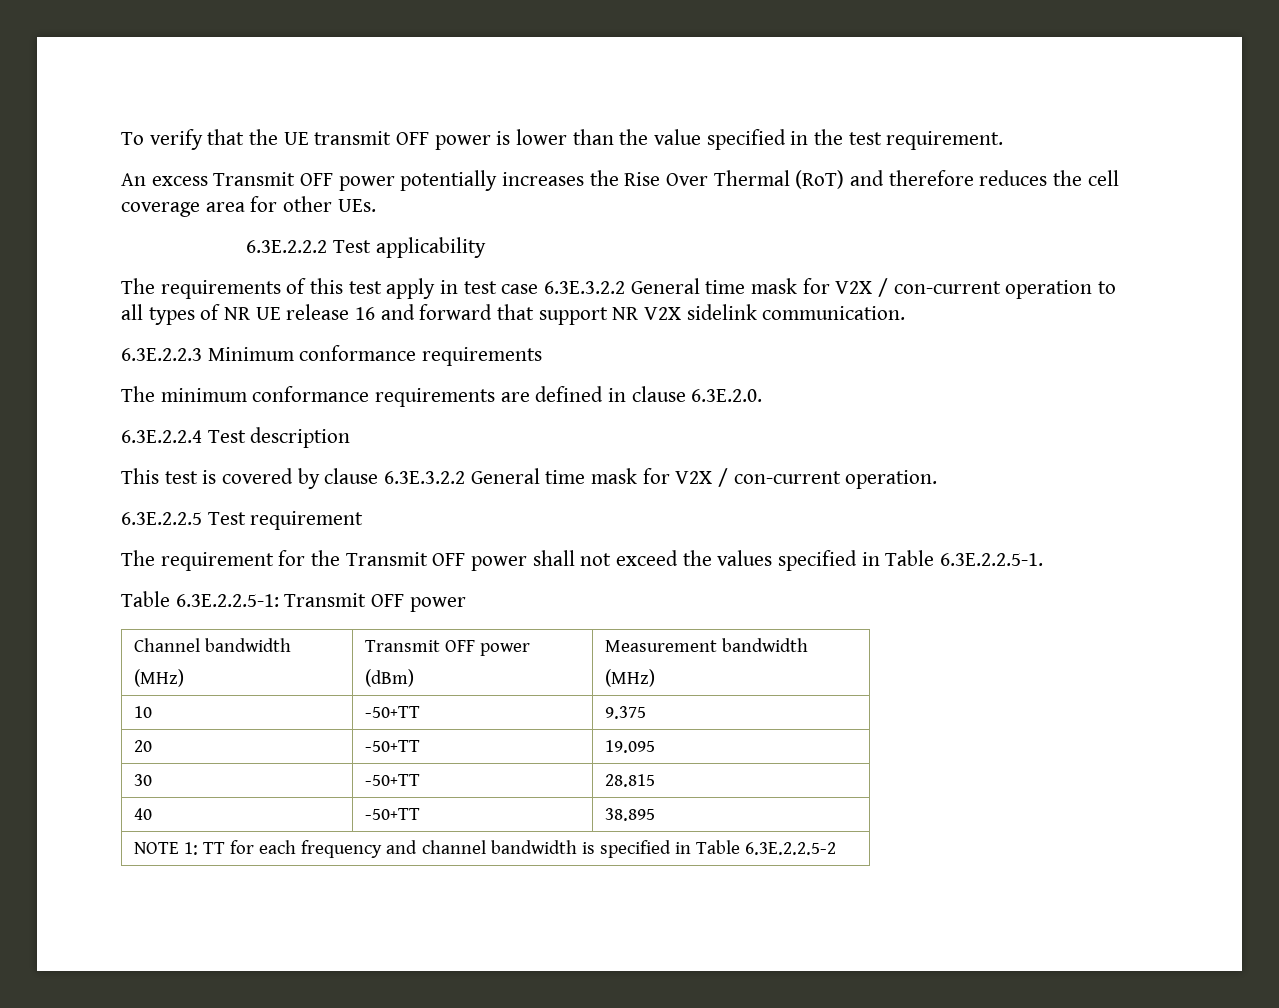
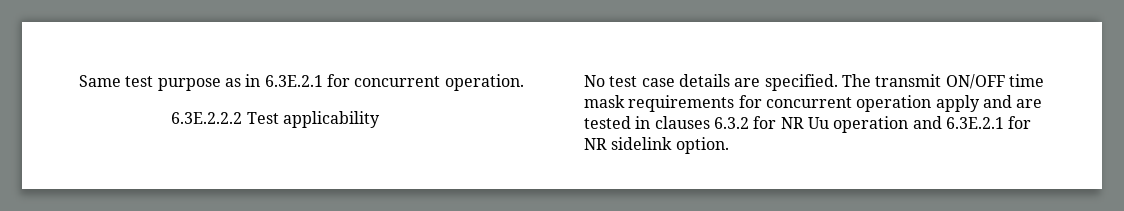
- To verify that the UE transmit OFF power is lower than the value specified in the test requirement.
- An excess Transmit OFF power potentially increases the Rise Over Thermal (RoT) and therefore reduces the cell coverage area for other UEs.
+ Same test purpose as in 6.3E.2.1 for concurrent operation.
  6.3E.2.2.2 Test applicability
- The requirements of this test apply in test case 6.3E.3.2.2 General time mask for V2X / con-current operation to all types of NR UE release 16 and forward that support NR V2X sidelink communication.
- 6.3E.2.2.3 Minimum conformance requirements
- The minimum conformance requirements are defined in clause 6.3E.2.0.
- 6.3E.2.2.4 Test description
- This test is covered by clause 6.3E.3.2.2 General time mask for V2X / con-current operation.
- 6.3E.2.2.5 Test requirement
- The requirement for the Transmit OFF power shall not exceed the values specified in Table 6.3E.2.2.5-1.
- Table 6.3E.2.2.5-1: Transmit OFF power
- Channel bandwidth
- (MHz) | Transmit OFF power
- (dBm) | Measurement bandwidth
- (MHz)
- 10 | -50+TT | 9.375
- 20 | -50+TT | 19.095
- 30 | -50+TT | 28.815
- 40 | -50+TT | 38.895
- NOTE 1: TT for each frequency and channel bandwidth is specified in Table 6.3E.2.2.5-2
+ No test case details are specified. The transmit ON/OFF time mask requirements for concurrent operation apply and are tested in clauses 6.3.2 for NR Uu operation and 6.3E.2.1 for NR sidelink option.

